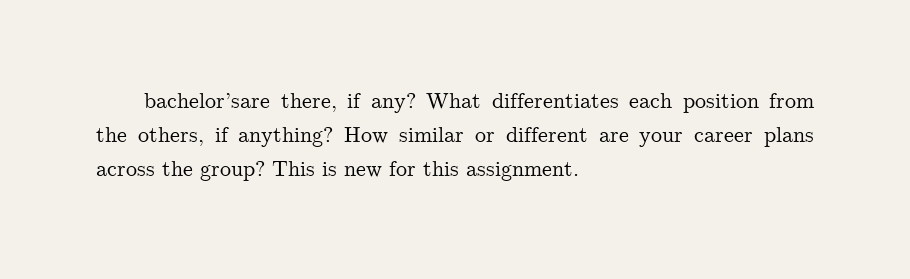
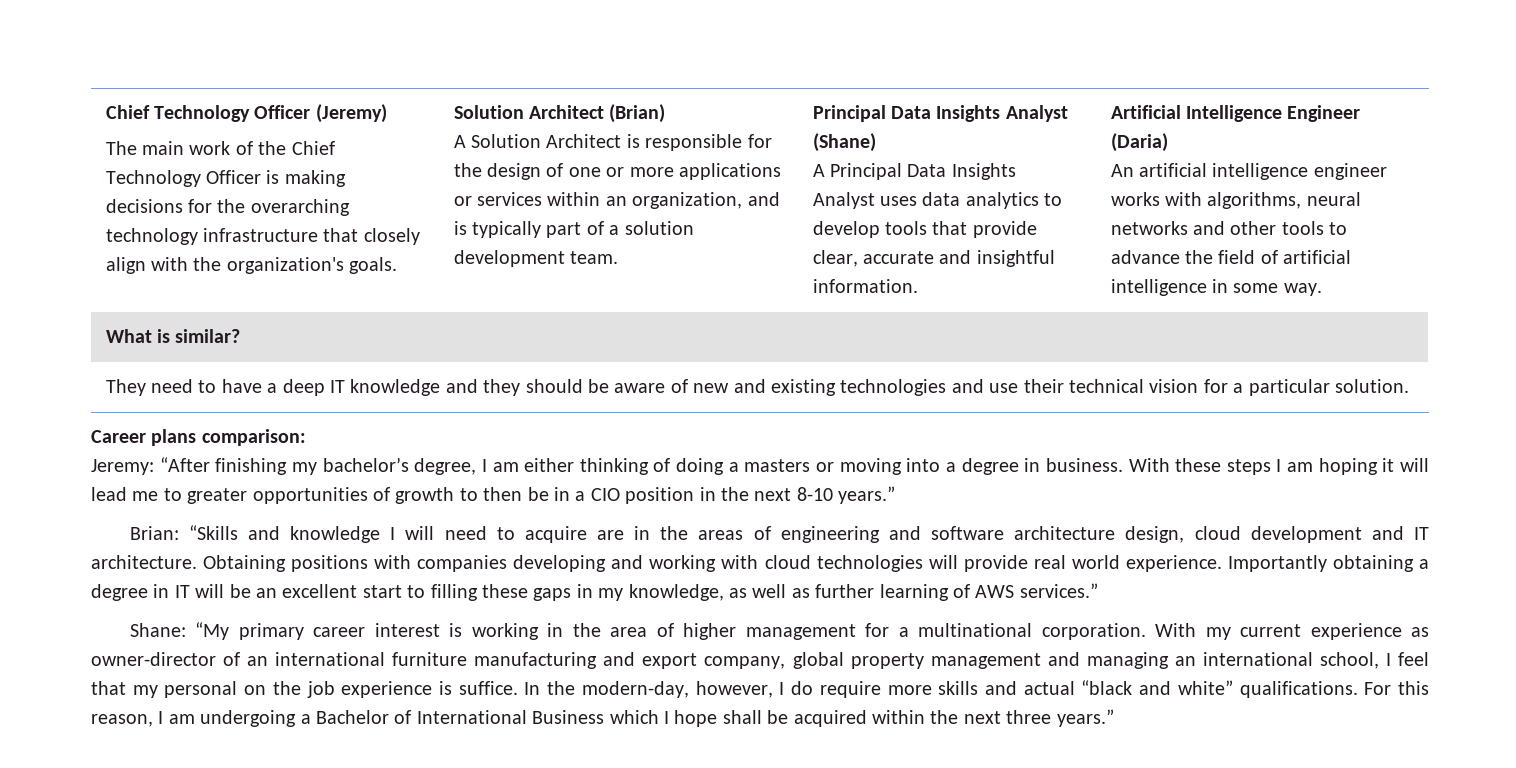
- bachelor’sare there, if any? What differentiates each position from the others, if anything? How similar or different are your career plans across the group? This is new for this assignment.
+ Chief Technology Officer (Jeremy)
+ The main work of the Chief Technology Officer is making decisions for the overarching technology infrastructure that closely align with the organization's goals. | Solution Architect (Brian)
+ A Solution Architect is responsible for the design of one or more applications or services within an organization, and is typically part of a solution development team. | Principal Data Insights Analyst (Shane)
+ A Principal Data Insights Analyst uses data analytics to develop tools that provide clear, accurate and insightful information. | Artificial Intelligence Engineer (Daria)
+ An artificial intelligence engineer works with algorithms, neural networks and other tools to advance the field of artificial intelligence in some way.
+ What is similar?
+ They need to have a deep IT knowledge and they should be aware of new and existing technologies and use their technical vision for a particular solution.
+ Career plans comparison:
+ Jeremy: “After finishing my bachelor’s degree, I am either thinking of doing a masters or moving into a degree in business. With these steps I am hoping it will lead me to greater opportunities of growth to then be in a CIO position in the next 8-10 years.”
+ Brian: “Skills and knowledge I will need to acquire are in the areas of engineering and software architecture design, cloud development and IT architecture. Obtaining positions with companies developing and working with cloud technologies will provide real world experience. Importantly obtaining a degree in IT will be an excellent start to filling these gaps in my knowledge, as well as further learning of AWS services.”
+ Shane: “My primary career interest is working in the area of higher management for a multinational corporation. With my current experience as owner-director of an international furniture manufacturing and export company, global property management and managing an international school, I feel that my personal on the job experience is suffice. In the modern-day, however, I do require more skills and actual “black and white” qualifications. For this reason, I am undergoing a Bachelor of International Business which I hope shall be acquired within the next three years.”

